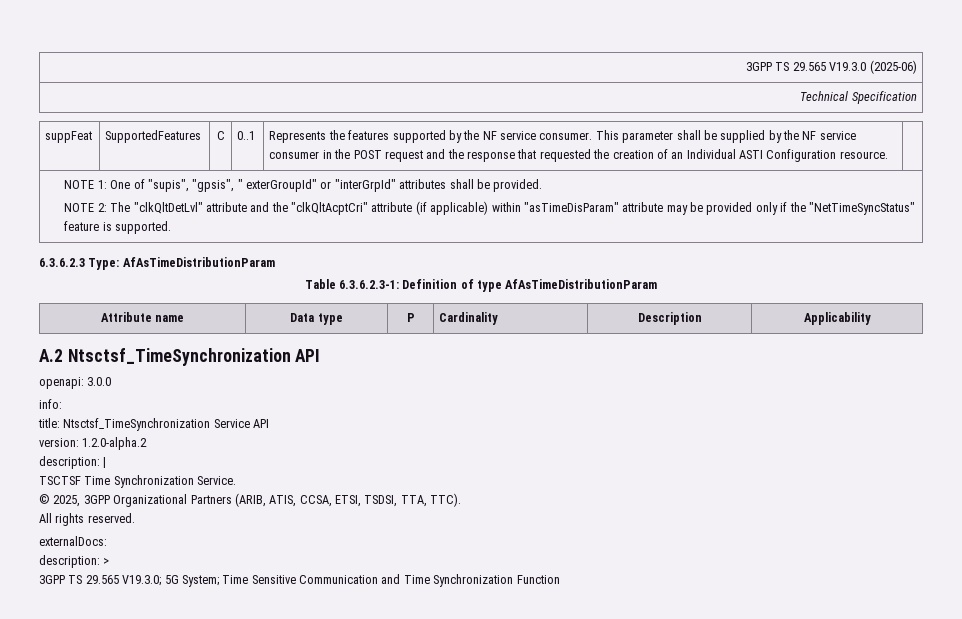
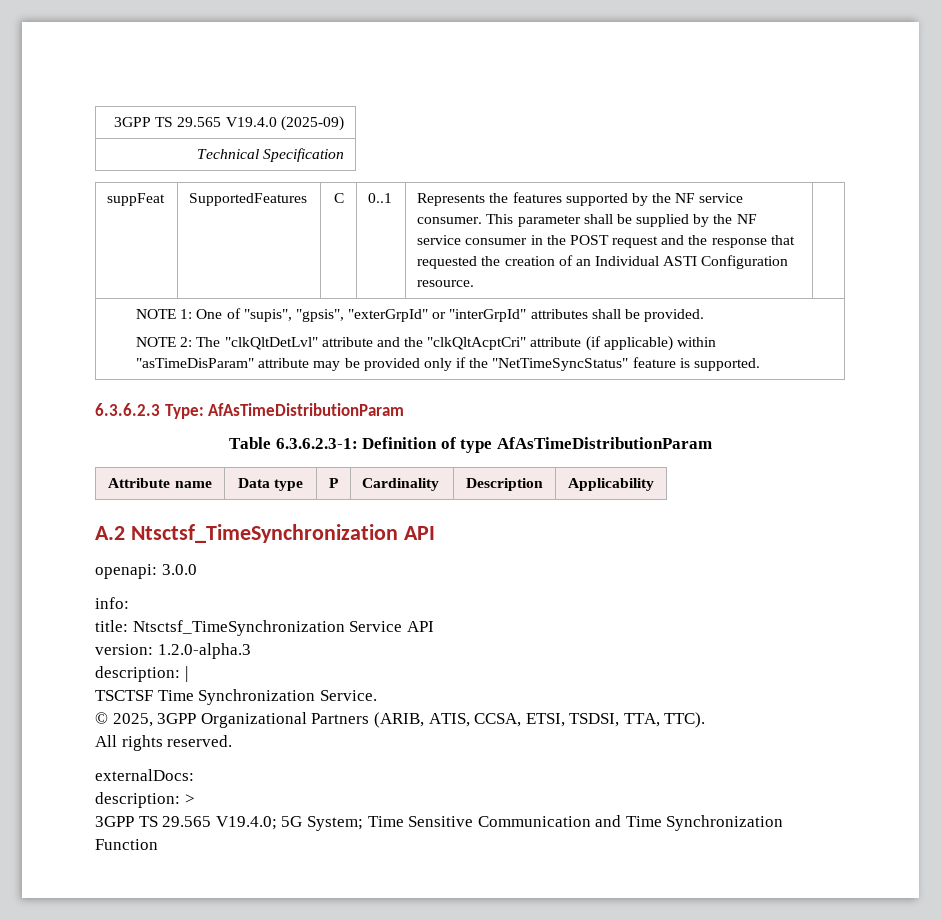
- 3GPP TS 29.565 V19.3.0 (2025-06)
+ 3GPP TS 29.565 V19.4.0 (2025-09)
- NOTE 1: One of "supis", "gpsis", " exterGroupId" or "interGrpId" attributes shall be provided.
+ NOTE 1: One of "supis", "gpsis", "exterGrpId" or "interGrpId" attributes shall be provided.
- version: 1.2.0-alpha.2
+ version: 1.2.0-alpha.3
- 3GPP TS 29.565 V19.3.0; 5G System; Time Sensitive Communication and Time Synchronization Function
+ 3GPP TS 29.565 V19.4.0; 5G System; Time Sensitive Communication and Time Synchronization Function

